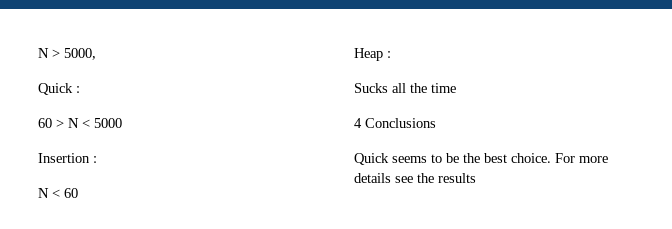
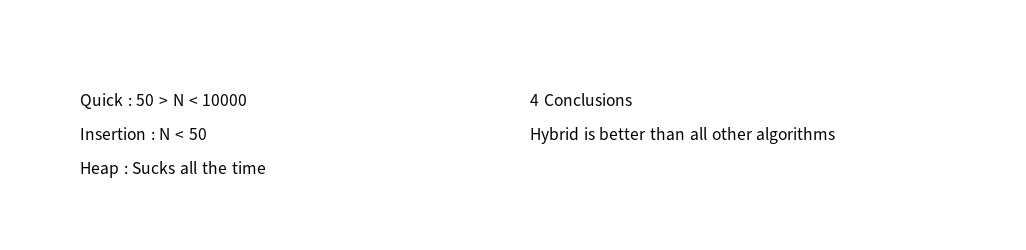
- N > 5000,
- Quick :
- 60 > N < 5000
+ Quick : 50 > N < 10000
- Insertion :
- N < 60
+ Insertion : N < 50
- Heap :
- Sucks all the time
+ Heap : Sucks all the time
- Quick seems to be the best choice. For more details see the results
+ Hybrid is better than all other algorithms

